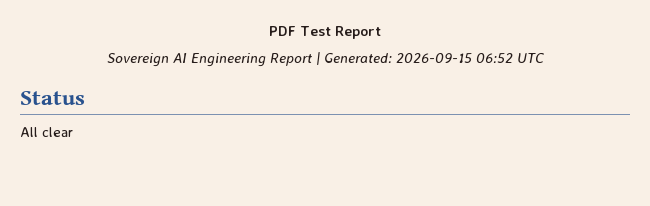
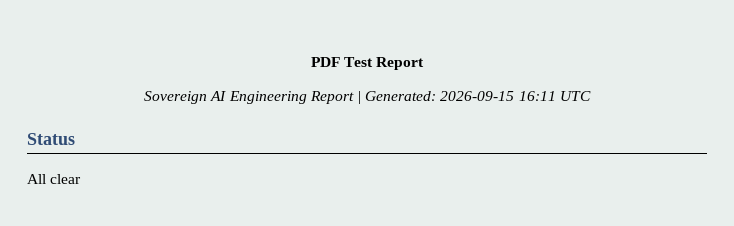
- Sovereign AI Engineering Report | Generated: 2026-09-15 06:52 UTC
+ Sovereign AI Engineering Report | Generated: 2026-09-15 16:11 UTC

